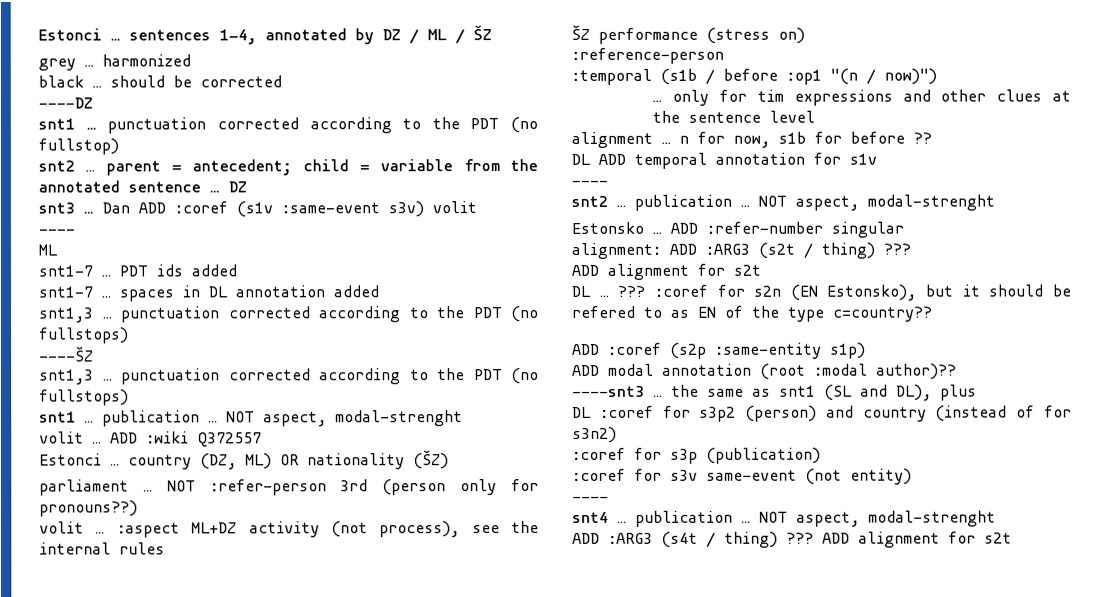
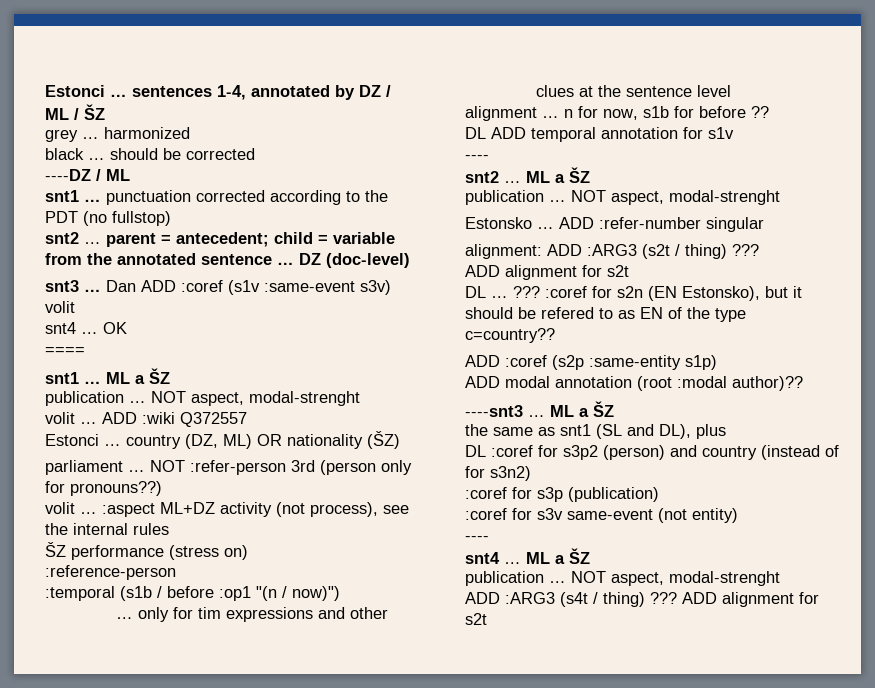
- ----DZ
+ ----DZ / ML
- snt2 … parent = antecedent; child = variable from the annotated sentence … DZ
+ snt2 … parent = antecedent; child = variable from the annotated sentence … DZ (doc-level)
  Dan ADD :coref (s1v :same-event s3v) volit
- ----
- ML
- snt1-7 … PDT ids added
- snt1-7 … spaces in DL annotation added
- snt1,3 … punctuation corrected according to the PDT (no fullstops)
- ----ŠZ
- snt1,3 … punctuation corrected according to the PDT (no fullstops)
- snt1 … publication …
+ snt4 … OK
+ ====
+ snt1 … ML a ŠZ
+ publication …
- snt2 … publication …
+ snt2 … ML a ŠZ
+ publication …
- ----snt3 … the same as snt1 (SL and DL), plus
+ ----snt3 … ML a ŠZ
+ the same as snt1 (SL and DL), plus
- snt4 … publication …
+ snt4 … ML a ŠZ
+ publication …

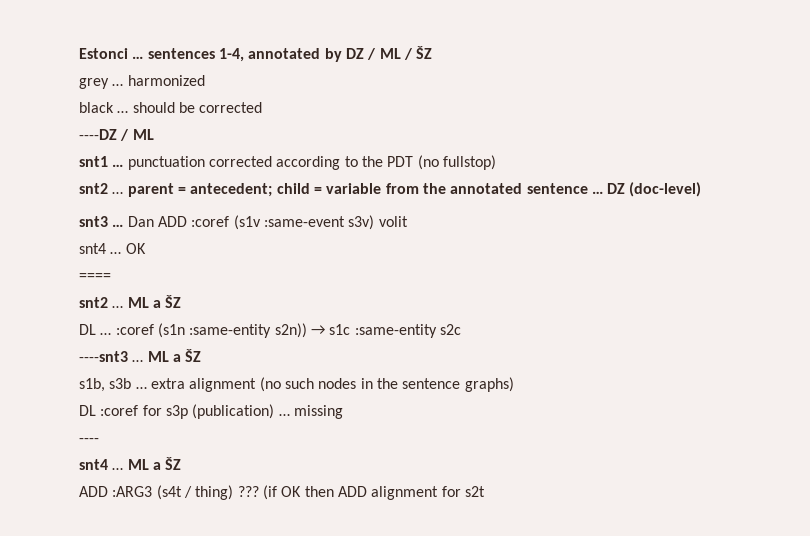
- snt1 … ML a ŠZ
- publication … NOT aspect, modal-strenght
- volit … ADD :wiki Q372557
- Estonci … country (DZ, ML) OR nationality (ŠZ)
- parliament … NOT :refer-person 3rd (person only for pronouns??)
- volit … :aspect ML+DZ activity (not process), see the internal rules
- ŠZ performance (stress on)
- :reference-person
- :temporal (s1b / before :op1 "(n / now)")
- … only for tim expressions and other clues at the sentence level
- alignment … n for now, s1b for before ??
- DL ADD temporal annotation for s1v
- ----
  snt2 … ML a ŠZ
- publication … NOT aspect, modal-strenght
- Estonsko … ADD :refer-number singular
- alignment: ADD :ARG3 (s2t / thing) ???
- ADD alignment for s2t
- DL … ??? :coref for s2n (EN Estonsko), but it should be refered to as EN of the type c=country??
- ADD :coref (s2p :same-entity s1p)
- ADD modal annotation (root :modal author)??
+ DL … :coref (s1n :same-entity s2n)) → s1c :same-entity s2c
- the same as snt1 (SL and DL), plus
- DL :coref for s3p2 (person) and country (instead of for s3n2)
- :coref for s3p (publication)
- :coref for s3v same-event (not entity)
+ s1b, s3b … extra alignment (no such nodes in the sentence graphs)
+ DL :coref for s3p (publication) … missing
  snt4 … ML a ŠZ
- publication … NOT aspect, modal-strenght
- ADD :ARG3 (s4t / thing) ??? ADD alignment for s2t
+ ADD :ARG3 (s4t / thing) ??? (if OK then ADD alignment for s2t

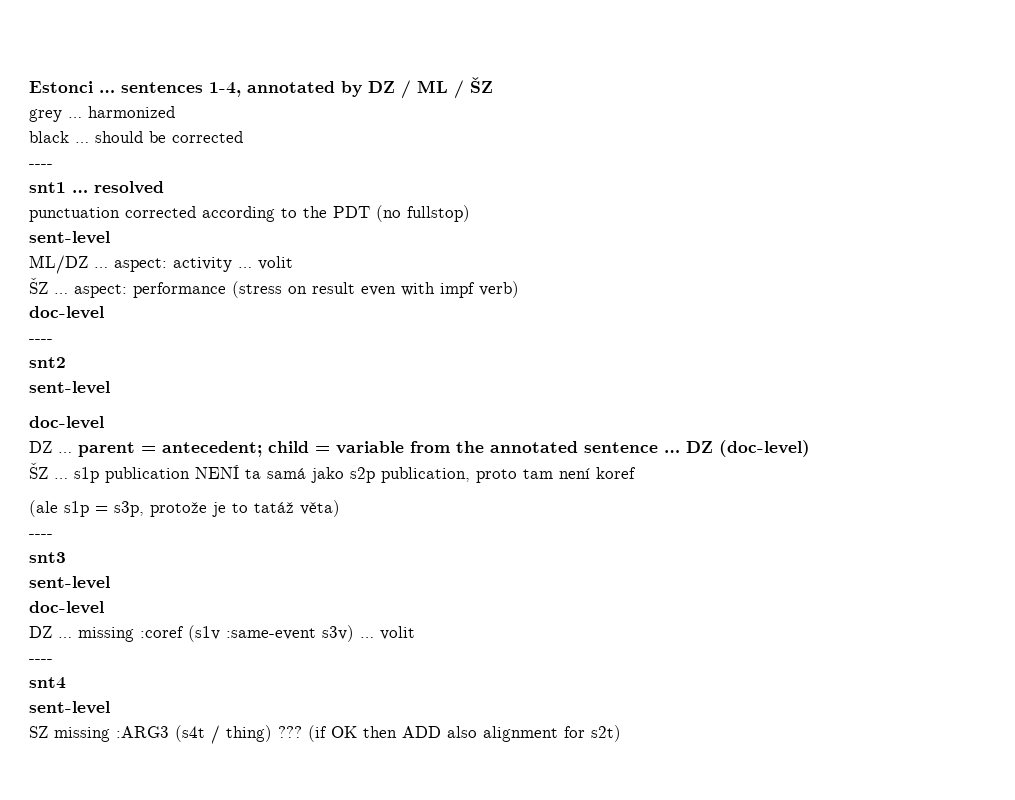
  black … should be corrected
- ----DZ / ML
+ ----
- snt1 … punctuation corrected according to the PDT (no fullstop)
- snt2 … parent = antecedent; child = variable from the annotated sentence …
+ snt1 … resolved
+ punctuation corrected according to the PDT (no fullstop)
+ sent-level
+ ML/DZ … aspect: activity … volit
+ ŠZ … aspect: performance (stress on result even with impf verb)
+ doc-level
+ ----
+ snt2
+ sent-level
+ doc-level
+ DZ … parent = antecedent; child = variable from the annotated sentence …
- snt3 … Dan ADD :coref (s1v :same-event s3v) volit
- snt4 … OK
- ====
- snt2 … ML a ŠZ
- DL … :coref (s1n :same-entity s2n)) → s1c :same-entity s2c
- ----snt3 … ML a ŠZ
- s1b, s3b … extra alignment (no such nodes in the sentence graphs)
- DL :coref for s3p (publication) … missing
+ ŠZ … s1p publication NENÍ ta samá jako s2p publication, proto tam není koref
+ (ale s1p = s3p, protože je to tatáž věta)
  ----
- snt4 … ML a ŠZ
- ADD :ARG3 (s4t / thing) ???
+ snt3
+ sent-level
+ doc-level
+ DZ … missing :coref (s1v :same-event s3v) … volit
+ ----
+ snt4
+ sent-level
+ SZ missing :ARG3 (s4t / thing) ???
- (if OK then ADD alignment for s2t
+ (if OK then ADD also alignment for s2t)

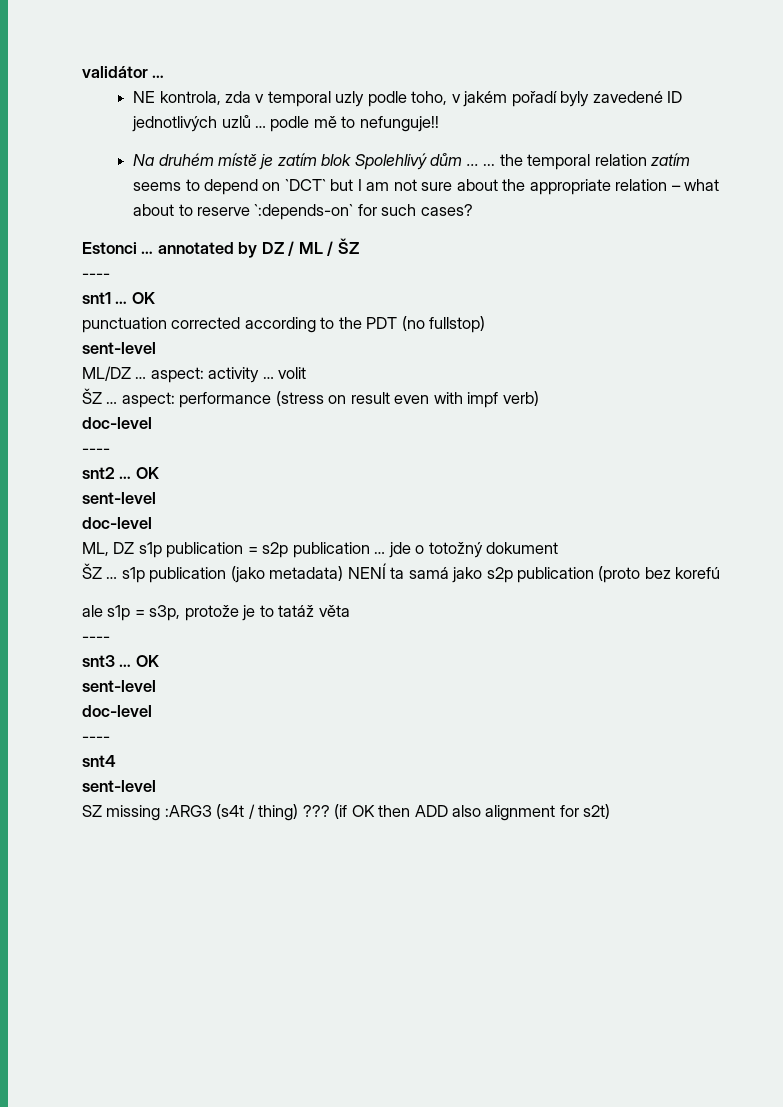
- Estonci … sentences 1-4, annotated by DZ / ML / ŠZ
+ validátor …
+ NE kontrola, zda v temporal uzly podle toho, v jakém pořadí byly zavedené ID jednotlivých uzlů … podle mě to nefunguje!!
+ Na druhém místě je zatím blok Spolehlivý dům ... ... the temporal relation zatím seems to depend on `DCT` but I am not sure about the appropriate relation – what about to reserve `:depends-on` for such cases?
+ Estonci … annotated by DZ / ML / ŠZ
- grey … harmonized
- black … should be corrected
- snt1 … resolved
+ snt1 … OK
- snt2
+ snt2 … OK
  sent-level
  doc-level
- DZ … parent = antecedent; child = variable from the annotated sentence … DZ (doc-level)
+ ML, DZ s1p publication = s2p publication … jde o totožný dokument
- ŠZ … s1p publication NENÍ ta samá jako s2p publication, proto tam není koref
- (ale s1p = s3p, protože je to tatáž věta)
+ ŠZ … s1p publication (jako metadata) NENÍ ta samá jako s2p publication (proto bez korefú
+ ale s1p = s3p, protože je to tatáž věta
- snt3
+ snt3 … OK
  sent-level
  doc-level
- DZ … missing :coref (s1v :same-event s3v) … volit

